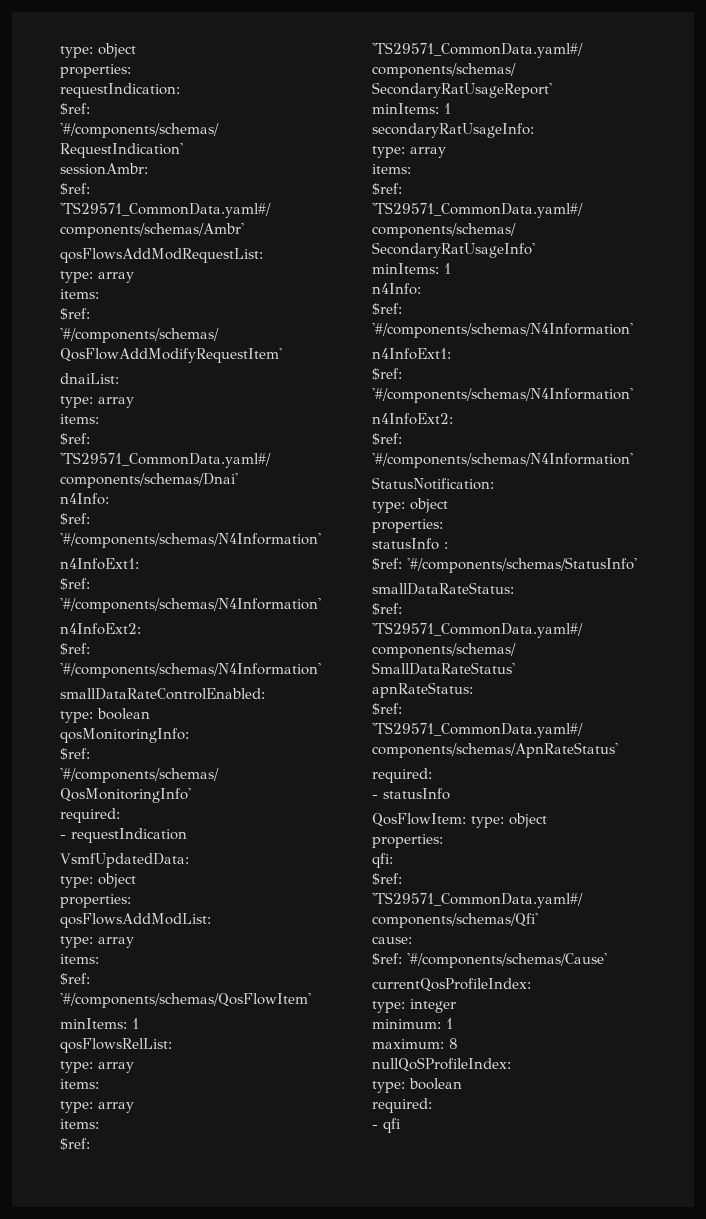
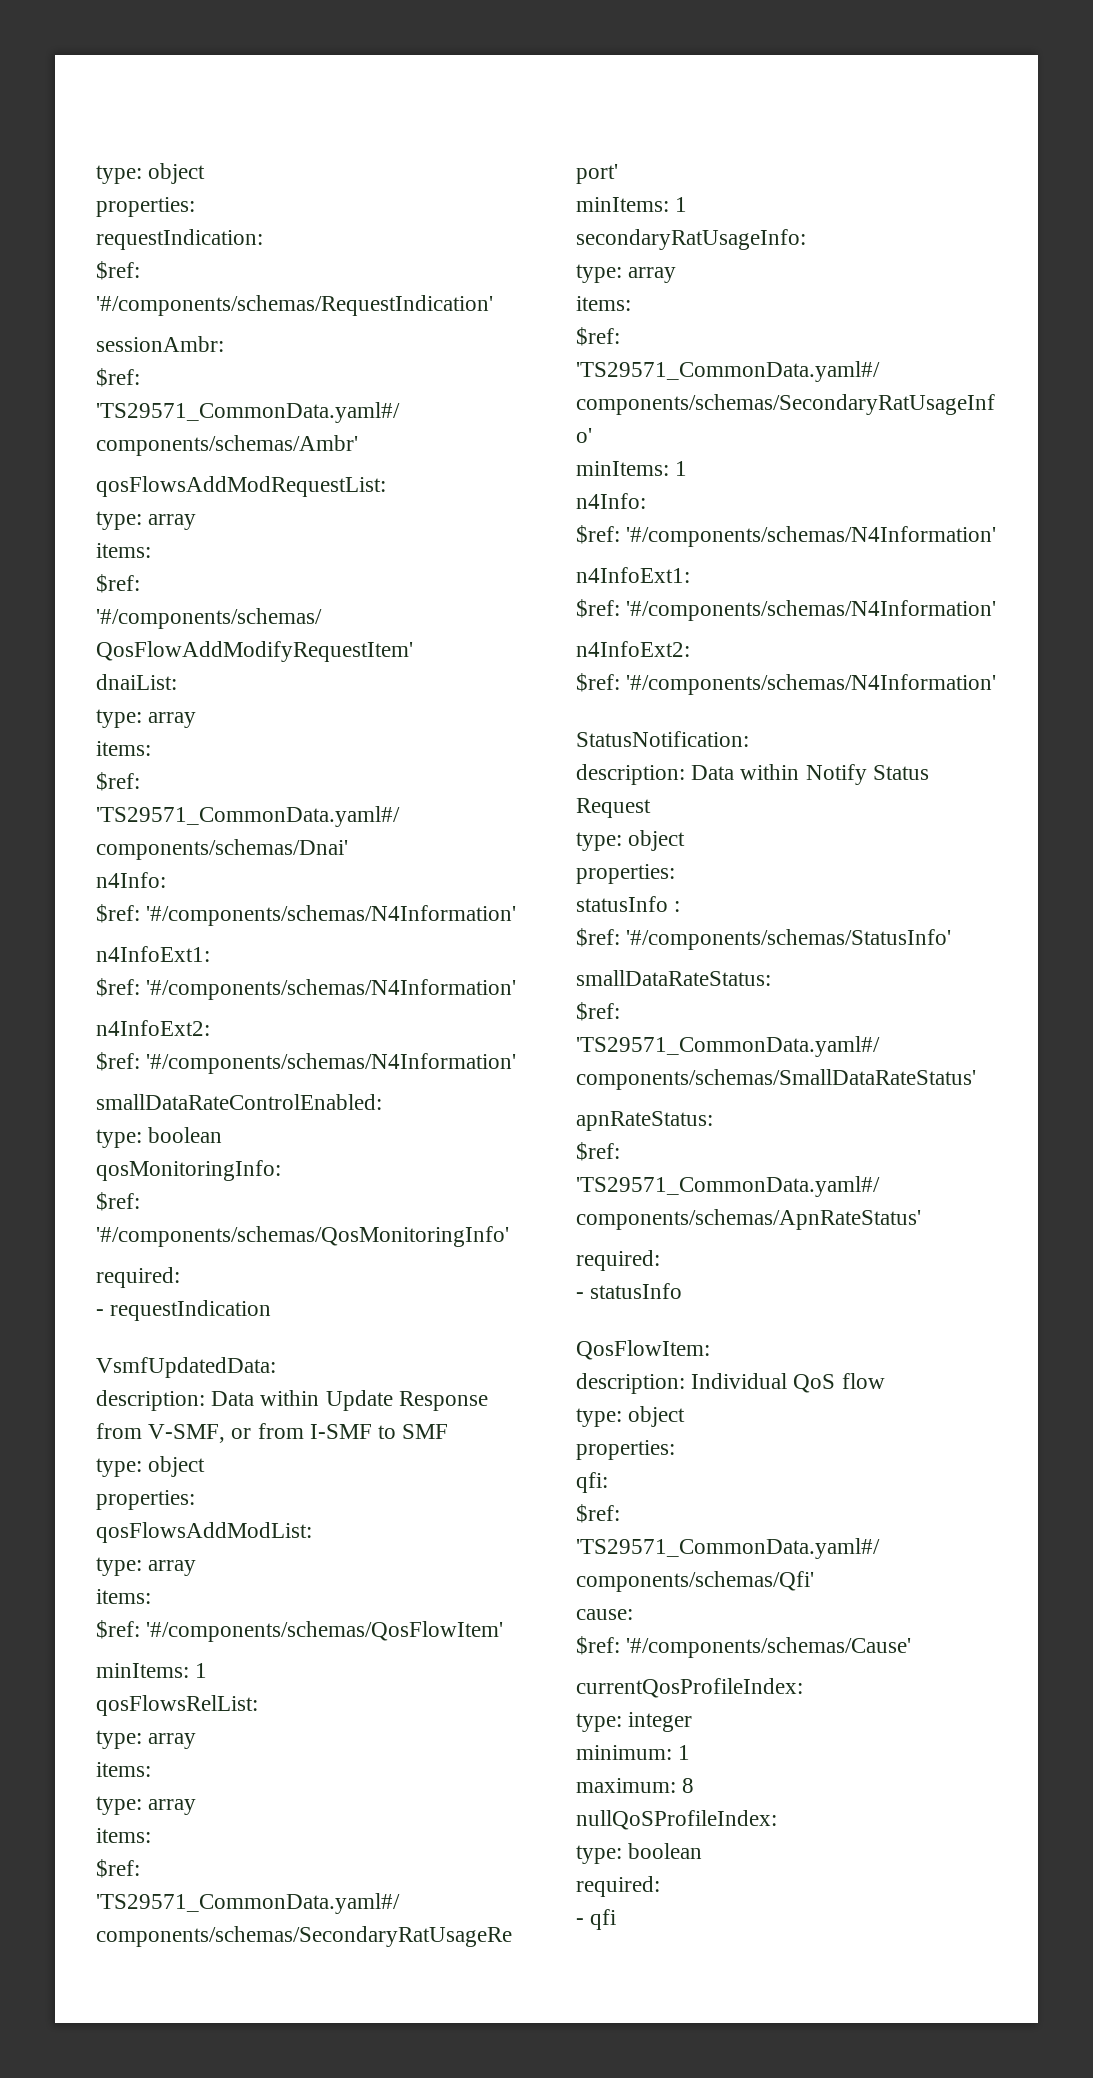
+ description: Data within Update Response from V-SMF, or from I-SMF to SMF
+ description: Data within Notify Status Request
- QosFlowItem: type: object
+ QosFlowItem:
+ description: Individual QoS flow
+ type: object

